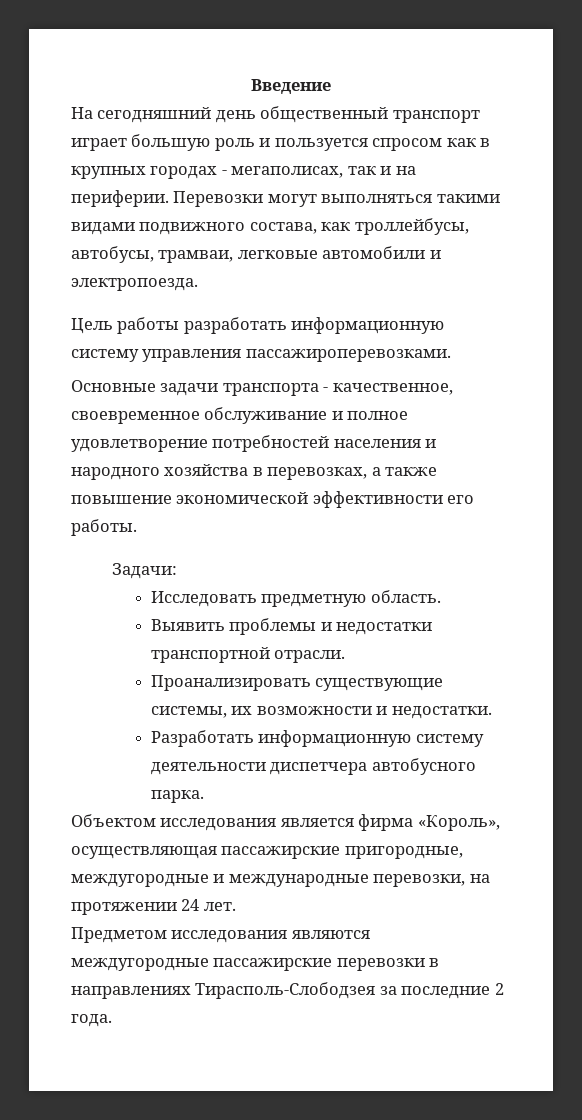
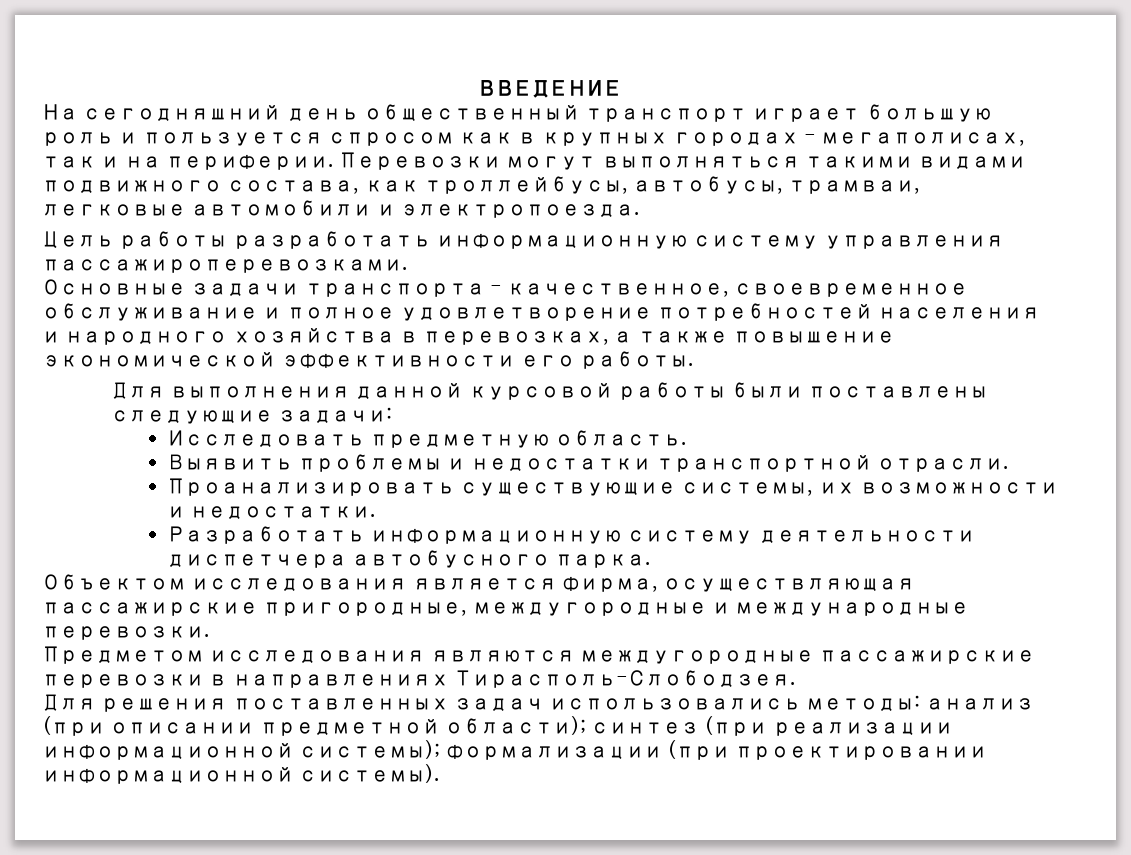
- Введение
+ ВВЕДЕНИЕ
- Задачи:
+ Для выполнения данной курсовой работы были поставлены следующие задачи:
- Объектом исследования является фирма «Король», осуществляющая пассажирские пригородные, междугородные и международные перевозки, на протяжении 24 лет.
+ Объектом исследования является фирма, осуществляющая пассажирские пригородные, междугородные и международные перевозки.
- Предметом исследования являются междугородные пассажирские перевозки в направлениях Тирасполь-Слободзея за последние 2 года.
+ Предметом исследования являются междугородные пассажирские перевозки в направлениях Тирасполь-Слободзея.
+ Для решения поставленных задач использовались методы: анализ (при описании предметной области); синтез (при реализации информационной системы); формализации (при проектировании информационной системы).

